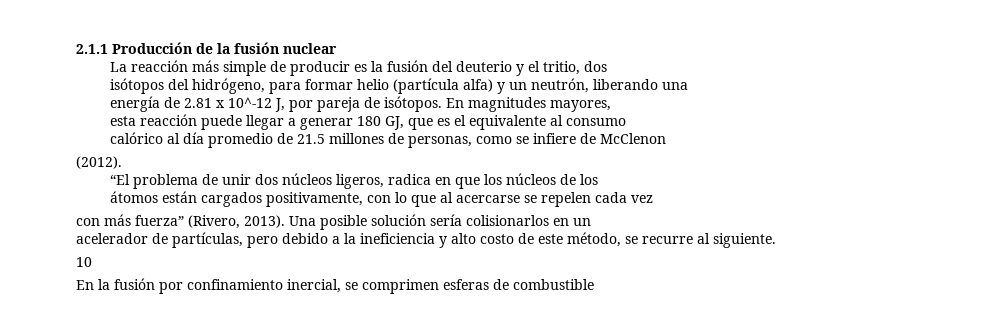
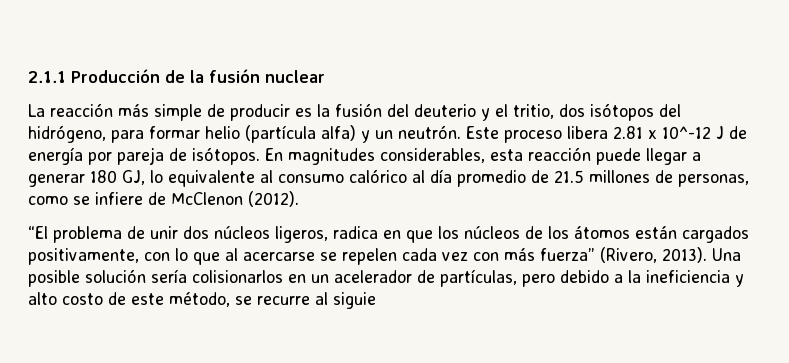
- La reacción más simple de producir es la fusión del deuterio y el tritio, dos
- isótopos del hidrógeno, para formar helio (partícula alfa) y un neutrón, liberando una
- energía de 2.81 x 10^-12 J, por pareja de isótopos.
+ La reacción más simple de producir es la fusión del deuterio y el tritio, dos isótopos del hidrógeno, para formar helio (partícula alfa) y un neutrón. Este proceso libera 2.81 x 10^-12 J de energía por pareja de isótopos.
- En magnitudes mayores,
- esta reacción puede llegar a generar 180 GJ, que es el equivalente al consumo
- calórico al día promedio de 21.5 millones de personas, como se infiere de McClenon
- (2012).
+ En magnitudes considerables, esta reacción puede llegar a generar 180 GJ, lo equivalente al consumo calórico al día promedio de 21.5 millones de personas, como se infiere de McClenon (2012).
- “El problema de unir dos núcleos ligeros, radica en que los núcleos de los
- átomos están cargados positivamente, con lo que al acercarse se repelen cada vez
- con más fuerza” (Rivero, 2013).
+ “El problema de unir dos núcleos ligeros, radica en que los núcleos de los átomos están cargados positivamente, con lo que al acercarse se repelen cada vez con más fuerza” (Rivero, 2013).
- Una posible solución sería colisionarlos en un
- acelerador de partículas, pero debido a la ineficiencia y alto costo de este método, se recurre al siguiente.
- 10
- En la fusión por confinamiento inercial, se comprimen esferas de combustible
+ Una posible solución sería colisionarlos en un acelerador de partículas, pero debido a la ineficiencia y alto costo de este método, se recurre al siguie

